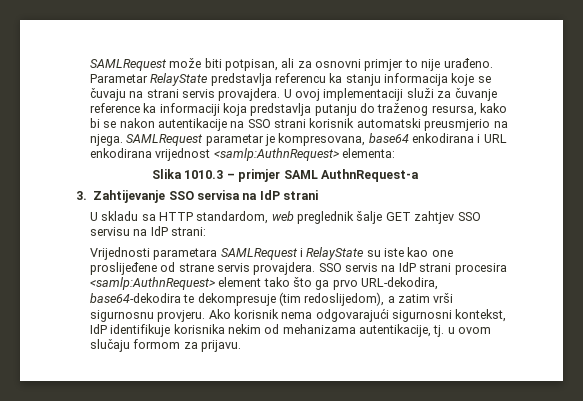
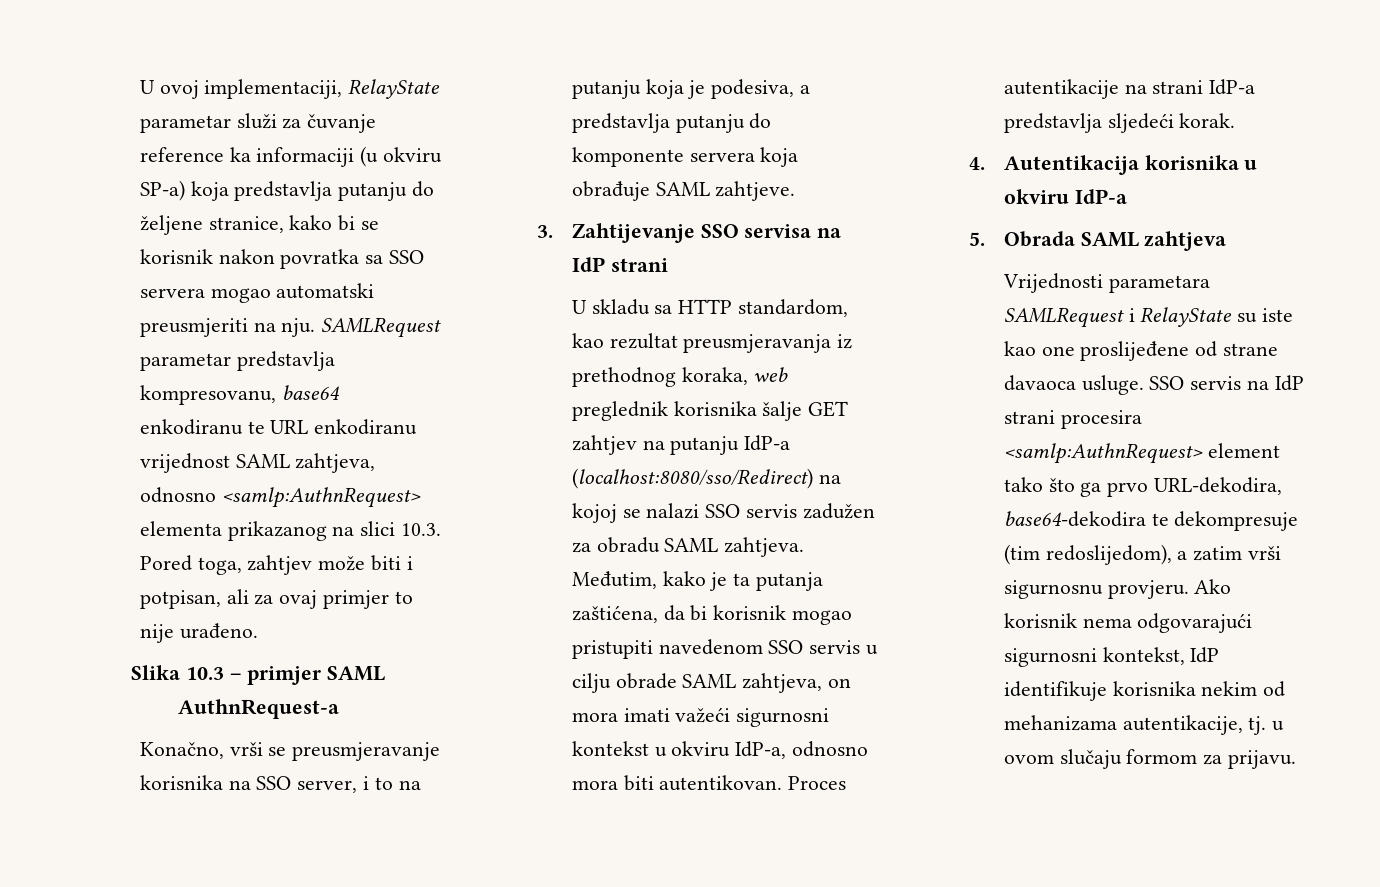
- SAMLRequest može biti potpisan, ali za osnovni primjer to nije urađeno. Parametar RelayState predstavlja referencu ka stanju informacija koje se čuvaju na strani servis provajdera. U ovoj implementaciji služi za čuvanje reference ka informaciji koja predstavlja putanju do traženog resursa, kako bi se nakon autentikacije na SSO strani korisnik automatski preusmjerio na njega. SAMLRequest parametar je kompresovana, base64 enkodirana i URL enkodirana vrijednost <samlp:AuthnRequest> elementa:
+ U ovoj implementaciji, RelayState parametar služi za čuvanje reference ka informaciji (u okviru SP-a) koja predstavlja putanju do željene stranice, kako bi se korisnik nakon povratka sa SSO servera mogao automatski preusmjeriti na nju. SAMLRequest parametar predstavlja kompresovanu, base64 enkodiranu te URL enkodiranu vrijednost SAML zahtjeva, odnosno <samlp:AuthnRequest> elementa prikazanog na slici 10.3. Pored toga, zahtjev može biti i potpisan, ali za ovaj primjer to nije urađeno.
- Slika 1010.3 – primjer SAML AuthnRequest-a
+ Slika 10.3 – primjer SAML AuthnRequest-a
+ Konačno, vrši se preusmjeravanje korisnika na SSO server, i to na putanju koja je podesiva, a predstavlja putanju do komponente servera koja obrađuje SAML zahtjeve.
- U skladu sa HTTP standardom, web preglednik šalje GET zahtjev SSO servisu na IdP strani:
+ U skladu sa HTTP standardom, kao rezultat preusmjeravanja iz prethodnog koraka, web preglednik korisnika šalje GET zahtjev na putanju IdP-a (localhost:8080/sso/Redirect) na kojoj se nalazi SSO servis zadužen za obradu SAML zahtjeva. Međutim, kako je ta putanja zaštićena, da bi korisnik mogao pristupiti navedenom SSO servis u cilju obrade SAML zahtjeva, on mora imati važeći sigurnosni kontekst u okviru IdP-a, odnosno mora biti autentikovan. Proces autentikacije na strani IdP-a predstavlja sljedeći korak.
+ 4. Autentikacija korisnika u okviru IdP-a
+ 5. Obrada SAML zahtjeva
- Vrijednosti parametara SAMLRequest i RelayState su iste kao one proslijeđene od strane servis provajdera.
+ Vrijednosti parametara SAMLRequest i RelayState su iste kao one proslijeđene od strane davaoca usluge.

